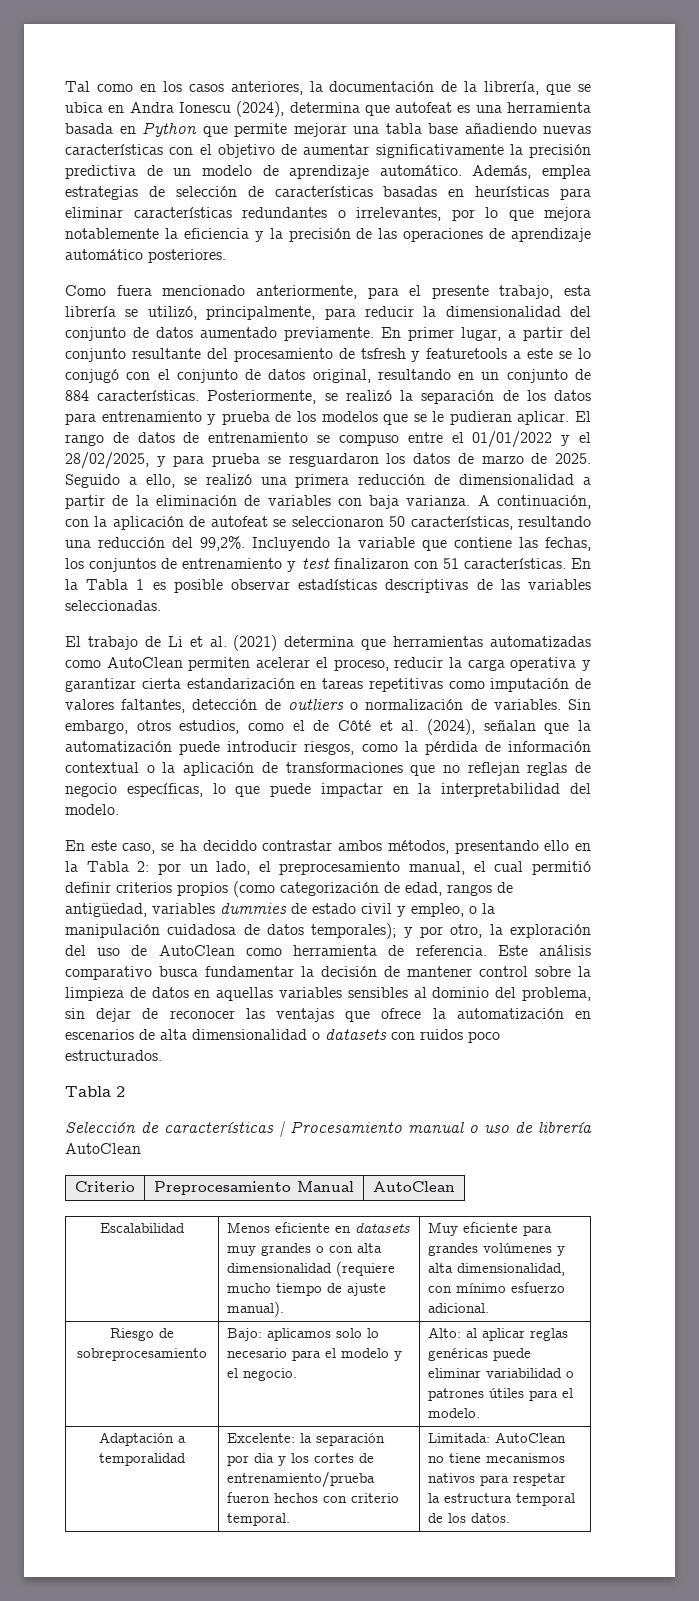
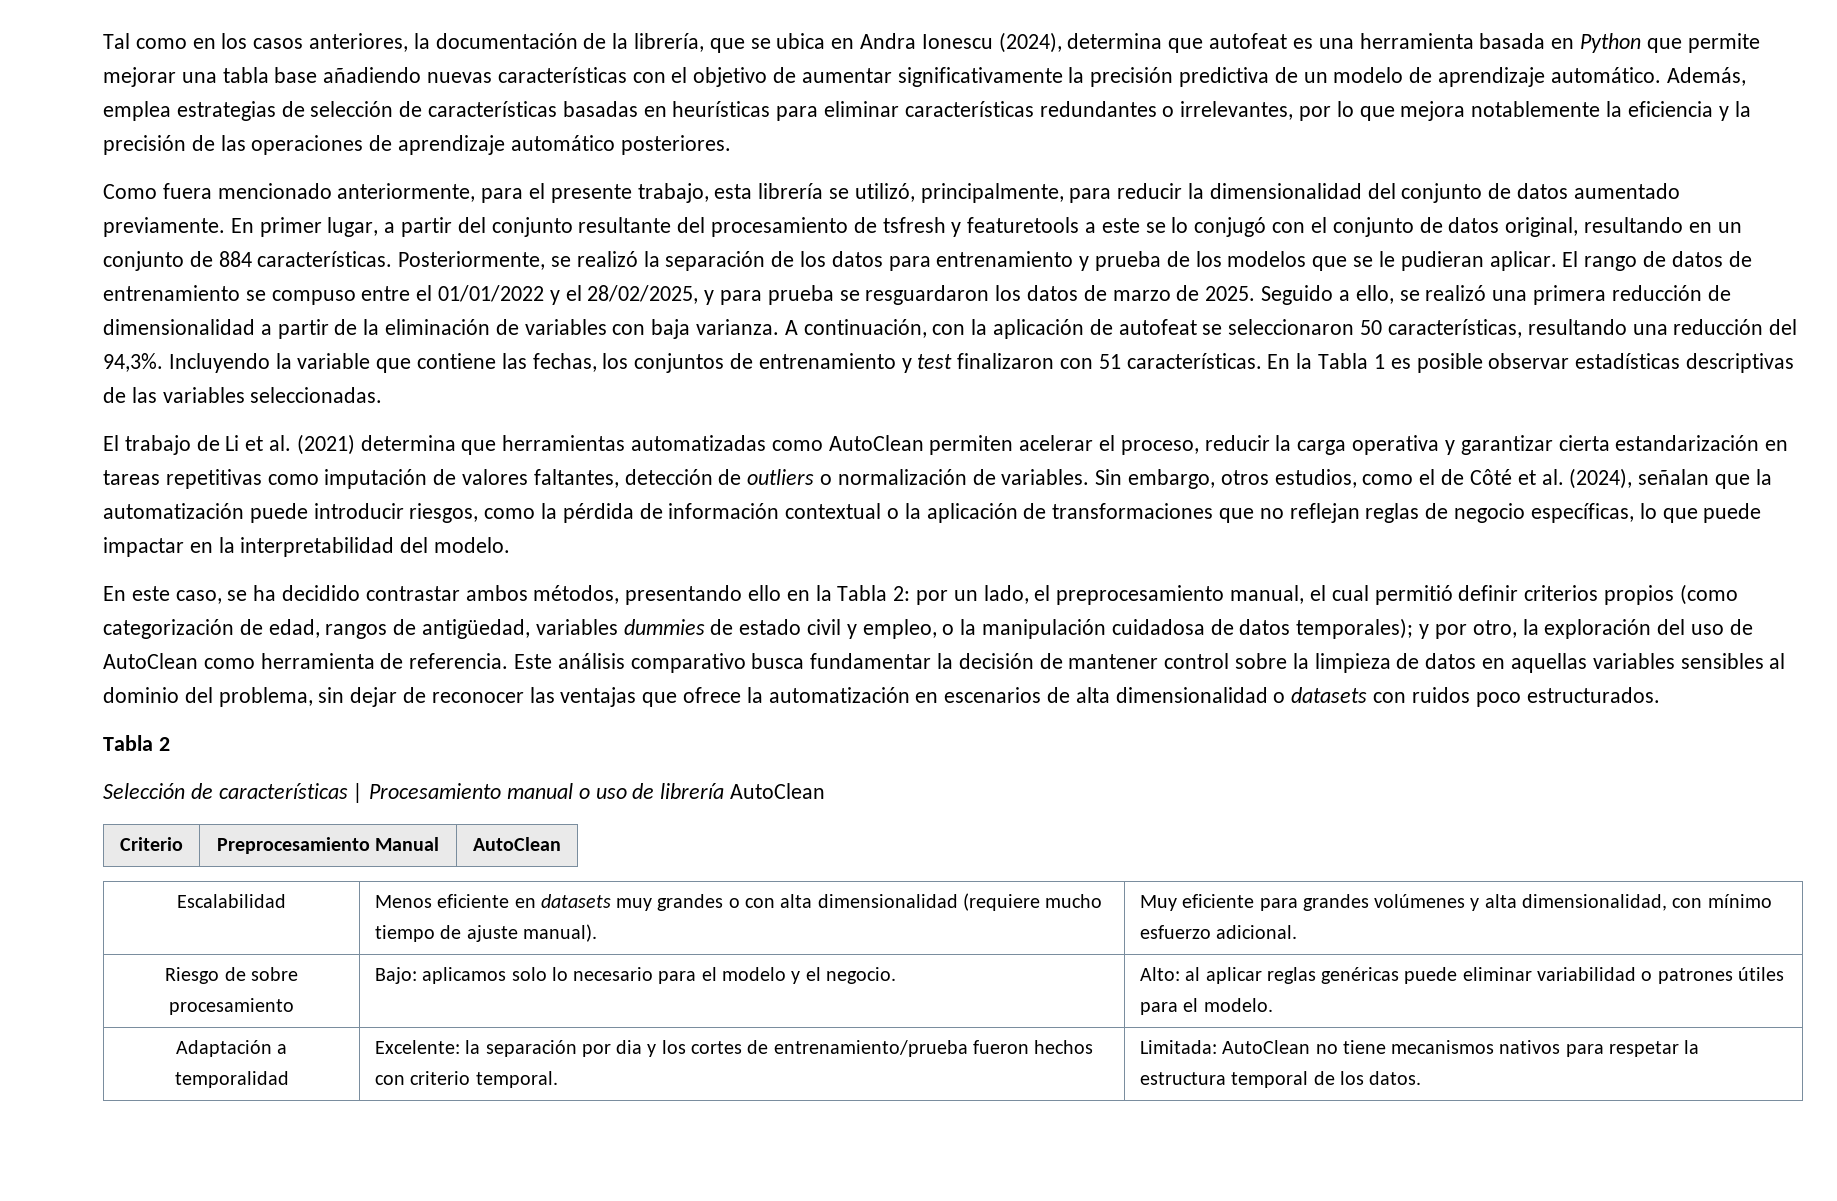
- A continuación, con la aplicación de autofeat se seleccionaron 50 características, resultando una reducción del 99,2%.
+ A continuación, con la aplicación de autofeat se seleccionaron 50 características, resultando una reducción del 94,3%.
- En este caso, se ha deciddo contrastar ambos métodos, presentando ello en la Tabla 2: por un lado, el preprocesamiento manual, el cual permitió definir criterios propios (como categorización de edad, rangos de antigüedad, variables dummies de estado civil y empleo, o la manipulación cuidadosa de datos temporales); y por otro, la exploración del uso de AutoClean como herramienta de referencia.
+ En este caso, se ha decidido contrastar ambos métodos, presentando ello en la Tabla 2: por un lado, el preprocesamiento manual, el cual permitió definir criterios propios (como categorización de edad, rangos de antigüedad, variables dummies de estado civil y empleo, o la manipulación cuidadosa de datos temporales); y por otro, la exploración del uso de AutoClean como herramienta de referencia.
- Riesgo de sobreprocesamiento | Bajo: aplicamos solo lo necesario para el modelo y el negocio. | Alto: al aplicar reglas genéricas puede eliminar variabilidad o patrones útiles para el modelo.
+ Riesgo de sobre procesamiento | Bajo: aplicamos solo lo necesario para el modelo y el negocio. | Alto: al aplicar reglas genéricas puede eliminar variabilidad o patrones útiles para el modelo.

